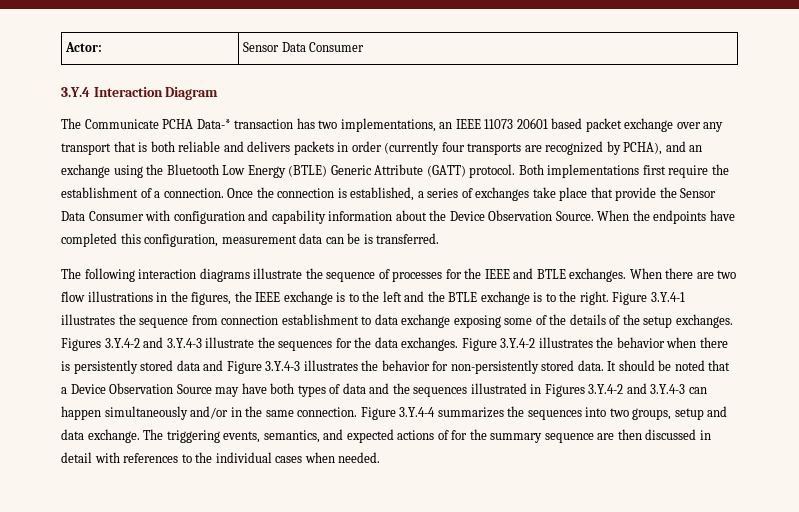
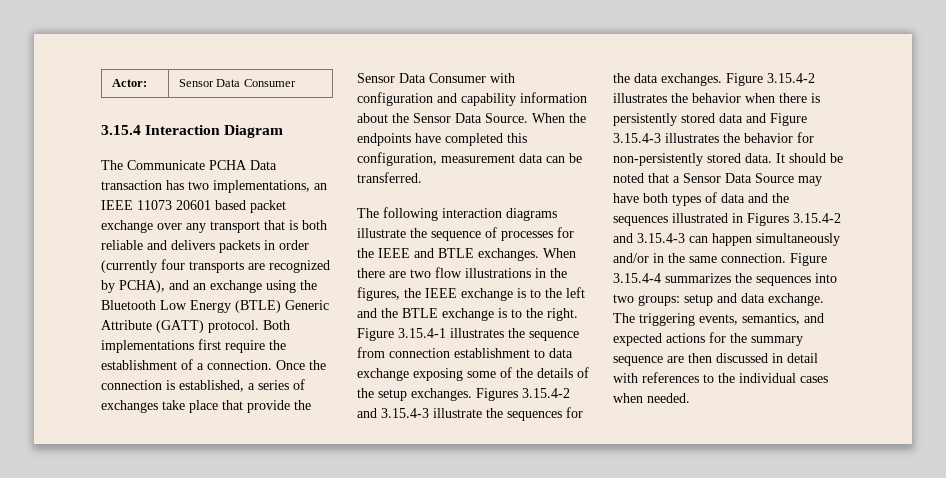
- 3.Y.4 Interaction Diagram
+ 3.15.4 Interaction Diagram
- The Communicate PCHA Data-* transaction has two implementations, an IEEE 11073 20601 based packet exchange over any transport that is both reliable and delivers packets in order (currently four transports are recognized by PCHA), and an exchange using the Bluetooth Low Energy (BTLE) Generic Attribute (GATT) protocol.
+ The Communicate PCHA Data transaction has two implementations, an IEEE 11073 20601 based packet exchange over any transport that is both reliable and delivers packets in order (currently four transports are recognized by PCHA), and an exchange using the Bluetooth Low Energy (BTLE) Generic Attribute (GATT) protocol.
- Once the connection is established, a series of exchanges take place that provide the Sensor Data Consumer with configuration and capability information about the Device Observation Source.
+ Once the connection is established, a series of exchanges take place that provide the Sensor Data Consumer with configuration and capability information about the Sensor Data Source.
- When the endpoints have completed this configuration, measurement data can be is transferred.
+ When the endpoints have completed this configuration, measurement data can be transferred.
- Figure 3.Y.4-1 illustrates the sequence from connection establishment to data exchange exposing some of the details of the setup exchanges.
+ Figure 3.15.4-1 illustrates the sequence from connection establishment to data exchange exposing some of the details of the setup exchanges.
- Figures 3.Y.4-2 and 3.Y.4-3 illustrate the sequences for the data exchanges.
+ Figures 3.15.4-2 and 3.15.4-3 illustrate the sequences for the data exchanges.
- Figure 3.Y.4-2 illustrates the behavior when there is persistently stored data and Figure 3.Y.4-3 illustrates the behavior for non-persistently stored data.
+ Figure 3.15.4-2 illustrates the behavior when there is persistently stored data and Figure 3.15.4-3 illustrates the behavior for non-persistently stored data.
- It should be noted that a Device Observation Source may have both types of data and the sequences illustrated in Figures 3.Y.4-2 and 3.Y.4-3 can happen simultaneously and/or in the same connection.
+ It should be noted that a Sensor Data Source may have both types of data and the sequences illustrated in Figures 3.15.4-2 and 3.15.4-3 can happen simultaneously and/or in the same connection.
- Figure 3.Y.4-4 summarizes the sequences into two groups, setup and data exchange.
+ Figure 3.15.4-4 summarizes the sequences into two groups: setup and data exchange.
- The triggering events, semantics, and expected actions of for the summary sequence are then discussed in detail with references to the individual cases when needed.
+ The triggering events, semantics, and expected actions for the summary sequence are then discussed in detail with references to the individual cases when needed.

